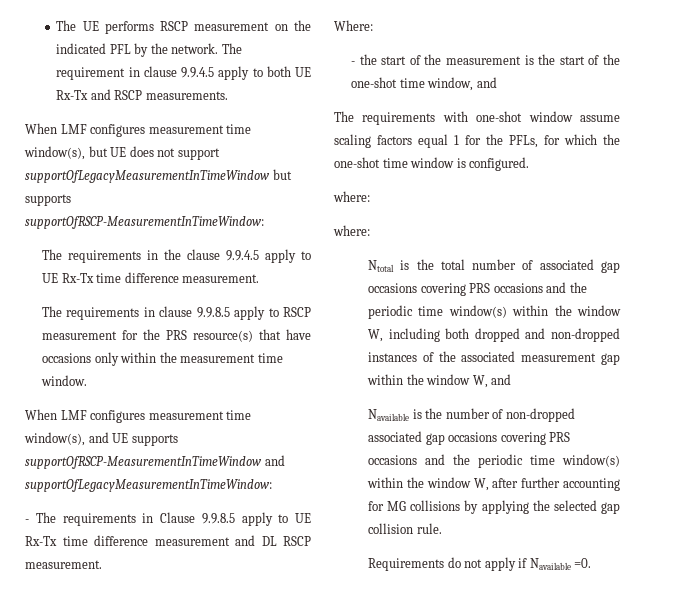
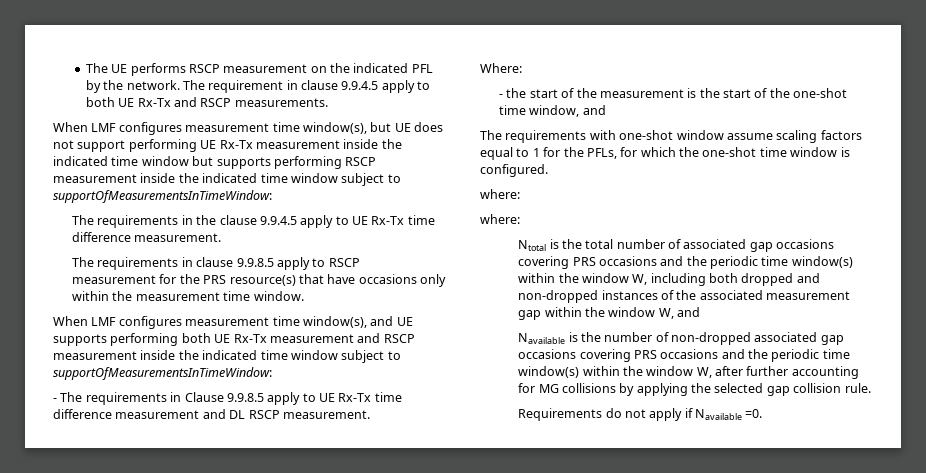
- When LMF configures measurement time window(s), but UE does not support supportOfLegacyMeasurementInTimeWindow but supports supportOfRSCP-MeasurementInTimeWindow:
+ When LMF configures measurement time window(s), but UE does not support performing UE Rx-Tx measurement inside the indicated time window but supports performing RSCP measurement inside the indicated time window subject to supportOfMeasurementsInTimeWindow:
- When LMF configures measurement time window(s), and UE supports supportOfRSCP-MeasurementInTimeWindow and supportOfLegacyMeasurementInTimeWindow:
+ When LMF configures measurement time window(s), and UE supports performing both UE Rx-Tx measurement and RSCP measurement inside the indicated time window subject to supportOfMeasurementsInTimeWindow:
- The requirements with one-shot window assume scaling factors equal 1 for the PFLs, for which the one-shot time window is configured.
+ The requirements with one-shot window assume scaling factors equal to 1 for the PFLs, for which the one-shot time window is configured.

